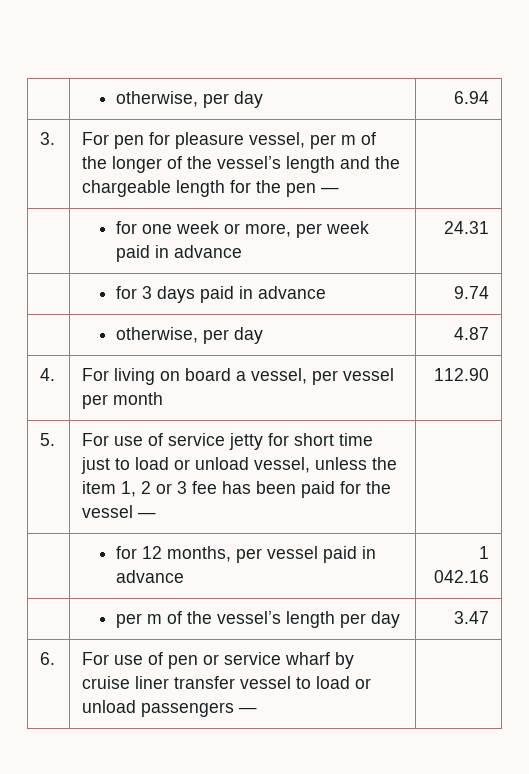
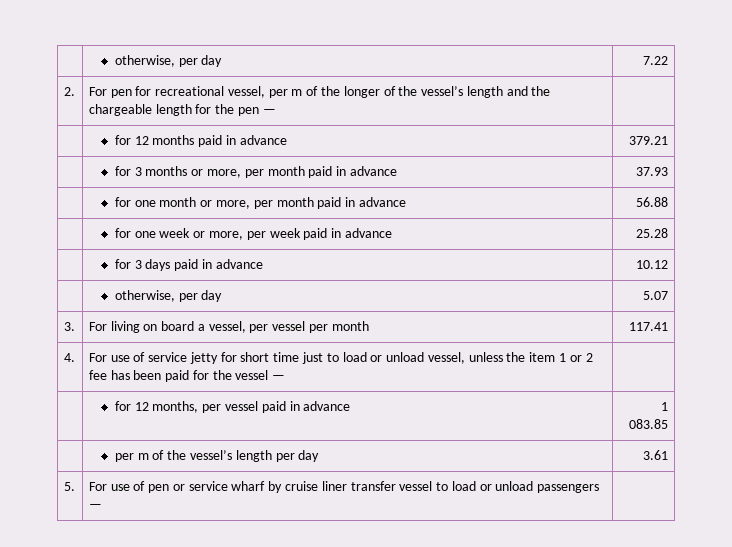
- | otherwise, per day | 6.94
- 3. | For pen for pleasure vessel, per m of the longer of the vessel’s length and the chargeable length for the pen — |
+ | otherwise, per day | 7.22
+ 2. | For pen for recreational vessel, per m of the longer of the vessel’s length and the chargeable length for the pen — |
+ | for 12 months paid in advance | 379.21
+ | for 3 months or more, per month paid in advance | 37.93
+ | for one month or more, per month paid in advance | 56.88
- | for one week or more, per week paid in advance | 24.31
+ | for one week or more, per week paid in advance | 25.28
- | for 3 days paid in advance | 9.74
- | otherwise, per day | 4.87
- 4. | For living on board a vessel, per vessel per month | 112.90
- 5. | For use of service jetty for short time just to load or unload vessel, unless the item 1, 2 or 3 fee has been paid for the vessel — |
+ | for 3 days paid in advance | 10.12
+ | otherwise, per day | 5.07
+ 3. | For living on board a vessel, per vessel per month | 117.41
+ 4. | For use of service jetty for short time just to load or unload vessel, unless the item 1 or 2 fee has been paid for the vessel — |
- | for 12 months, per vessel paid in advance | 1 042.16
+ | for 12 months, per vessel paid in advance | 1 083.85
- | per m of the vessel’s length per day | 3.47
- 6. | For use of pen or service wharf by cruise liner transfer vessel to load or unload passengers — |
+ | per m of the vessel’s length per day | 3.61
+ 5. | For use of pen or service wharf by cruise liner transfer vessel to load or unload passengers — |

